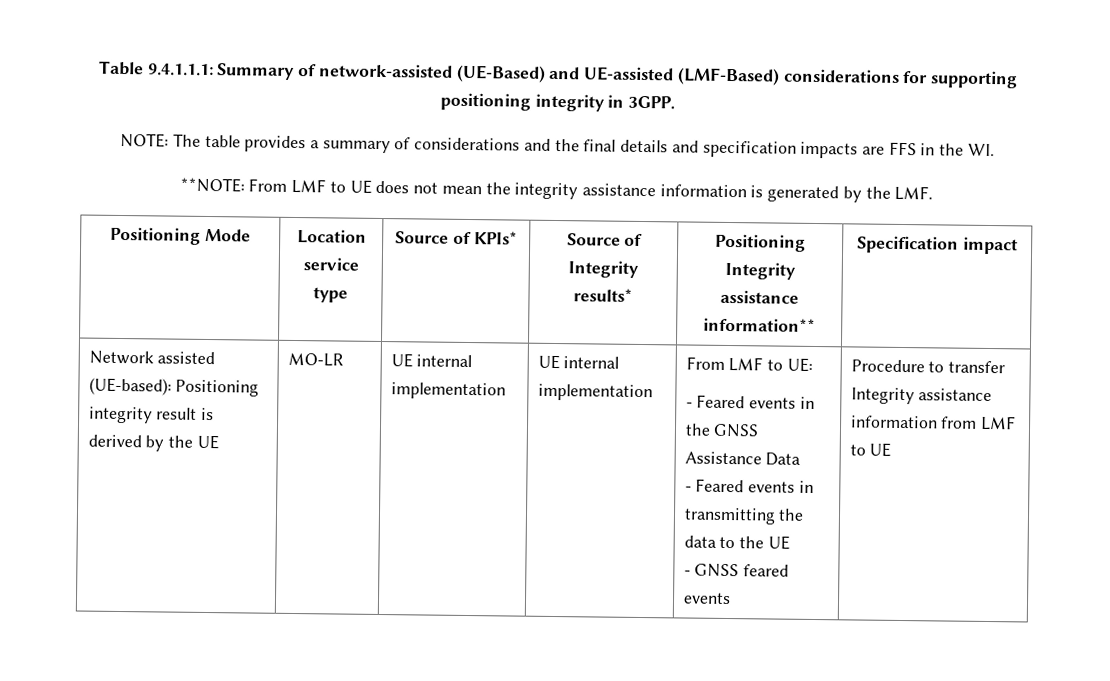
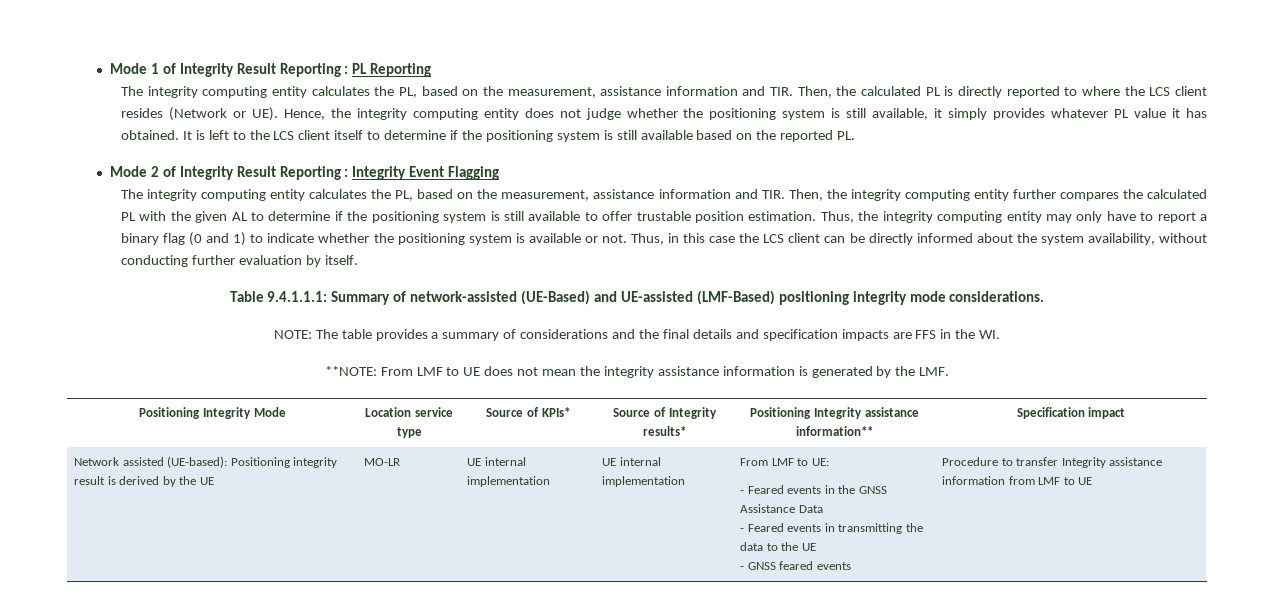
+ Mode 1 of Integrity Result Reporting : PL Reporting
+ The integrity computing entity calculates the PL, based on the measurement, assistance information and TIR. Then, the calculated PL is directly reported to where the LCS client resides (Network or UE). Hence, the integrity computing entity does not judge whether the positioning system is still available, it simply provides whatever PL value it has obtained. It is left to the LCS client itself to determine if the positioning system is still available based on the reported PL.
+ Mode 2 of Integrity Result Reporting : Integrity Event Flagging
+ The integrity computing entity calculates the PL, based on the measurement, assistance information and TIR. Then, the integrity computing entity further compares the calculated PL with the given AL to determine if the positioning system is still available to offer trustable position estimation. Thus, the integrity computing entity may only have to report a binary flag (0 and 1) to indicate whether the positioning system is available or not. Thus, in this case the LCS client can be directly informed about the system availability, without conducting further evaluation by itself.
- Table 9.4.1.1.1: Summary of network-assisted (UE-Based) and UE-assisted (LMF-Based) considerations for supporting positioning integrity in 3GPP.
+ Table 9.4.1.1.1: Summary of network-assisted (UE-Based) and UE-assisted (LMF-Based) positioning integrity mode considerations.
- Positioning Mode | Location service type | Source of KPIs* | Source of Integrity results* | Positioning Integrity assistance information** | Specification impact
+ Positioning Integrity Mode | Location service type | Source of KPIs* | Source of Integrity results* | Positioning Integrity assistance information** | Specification impact

